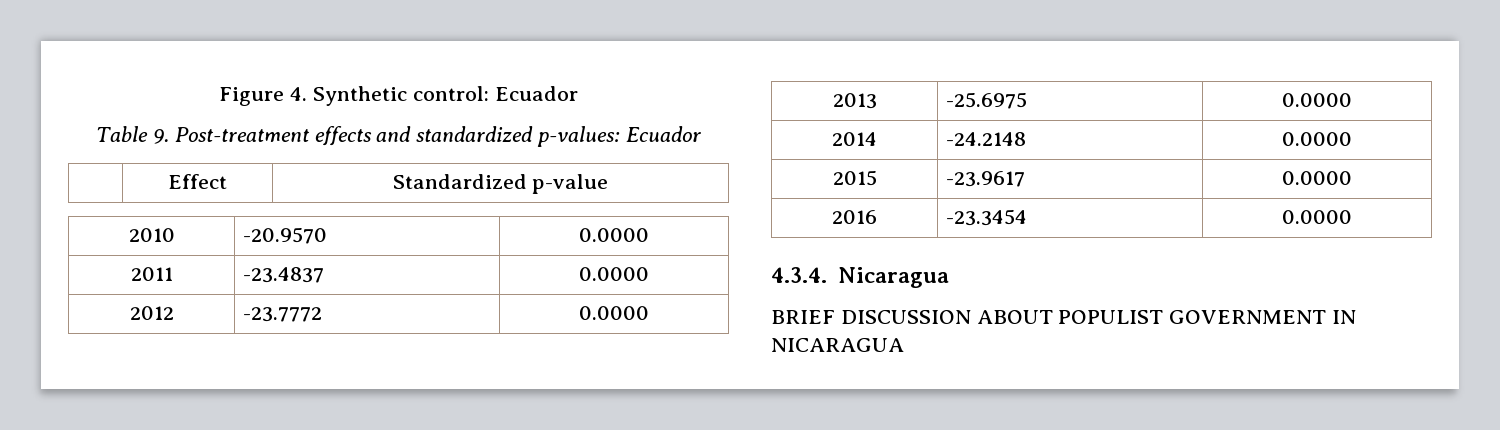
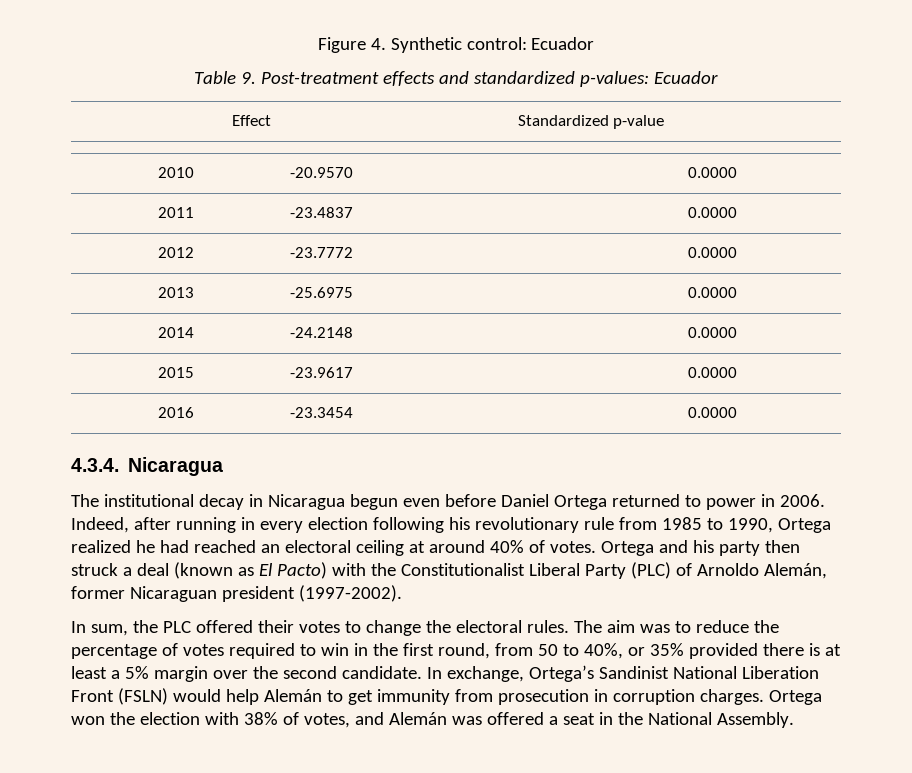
- BRIEF DISCUSSION ABOUT POPULIST GOVERNMENT IN NICARAGUA
+ The institutional decay in Nicaragua begun even before Daniel Ortega returned to power in 2006. Indeed, after running in every election following his revolutionary rule from 1985 to 1990, Ortega realized he had reached an electoral ceiling at around 40% of votes. Ortega and his party then struck a deal (known as El Pacto) with the Constitutionalist Liberal Party (PLC) of Arnoldo Alemán, former Nicaraguan president (1997-2002).
+ In sum, the PLC offered their votes to change the electoral rules. The aim was to reduce the percentage of votes required to win in the first round, from 50 to 40%, or 35% provided there is at least a 5% margin over the second candidate. In exchange, Ortega’s Sandinist National Liberation Front (FSLN) would help Alemán to get immunity from prosecution in corruption charges. Ortega won the election with 38% of votes, and Alemán was offered a seat in the National Assembly.

